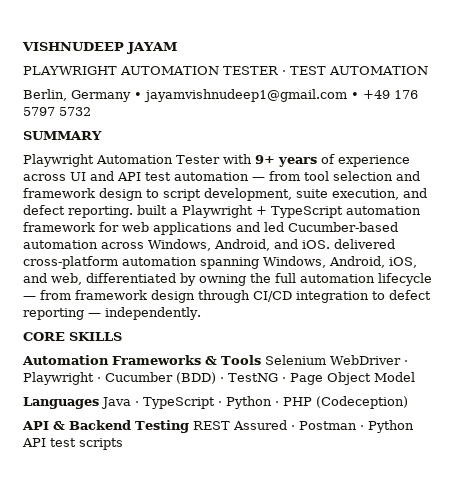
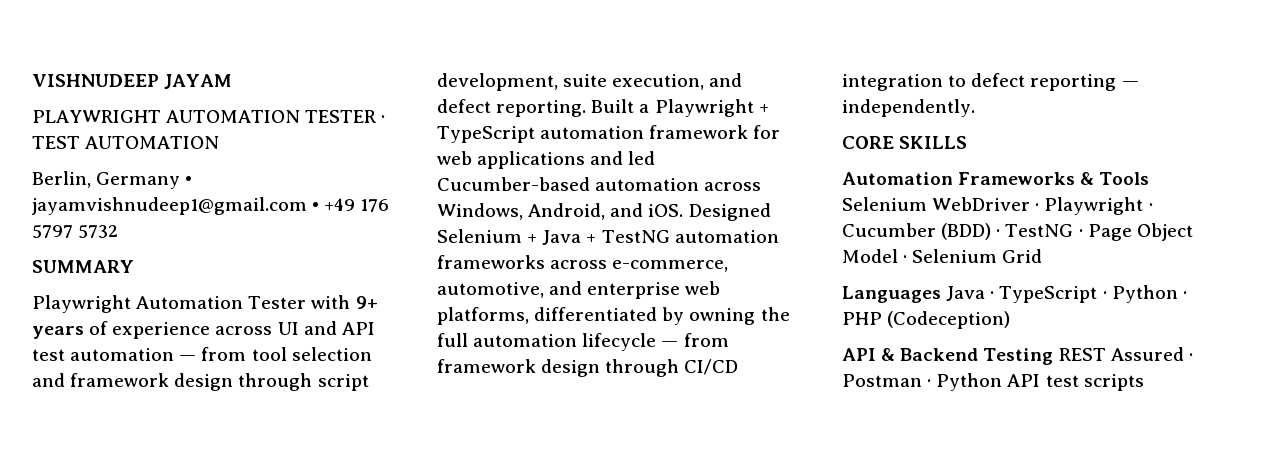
- Playwright Automation Tester with 9+ years of experience across UI and API test automation — from tool selection and framework design to script development, suite execution, and defect reporting. built a Playwright + TypeScript automation framework for web applications and led Cucumber-based automation across Windows, Android, and iOS. delivered cross-platform automation spanning Windows, Android, iOS, and web, differentiated by owning the full automation lifecycle — from framework design through CI/CD integration to defect reporting — independently.
+ Playwright Automation Tester with 9+ years of experience across UI and API test automation — from tool selection and framework design through script development, suite execution, and defect reporting. Built a Playwright + TypeScript automation framework for web applications and led Cucumber-based automation across Windows, Android, and iOS. Designed Selenium + Java + TestNG automation frameworks across e-commerce, automotive, and enterprise web platforms, differentiated by owning the full automation lifecycle — from framework design through CI/CD integration to defect reporting — independently.
- Automation Frameworks & Tools Selenium WebDriver · Playwright · Cucumber (BDD) · TestNG · Page Object Model
+ Automation Frameworks & Tools Selenium WebDriver · Playwright · Cucumber (BDD) · TestNG · Page Object Model · Selenium Grid

